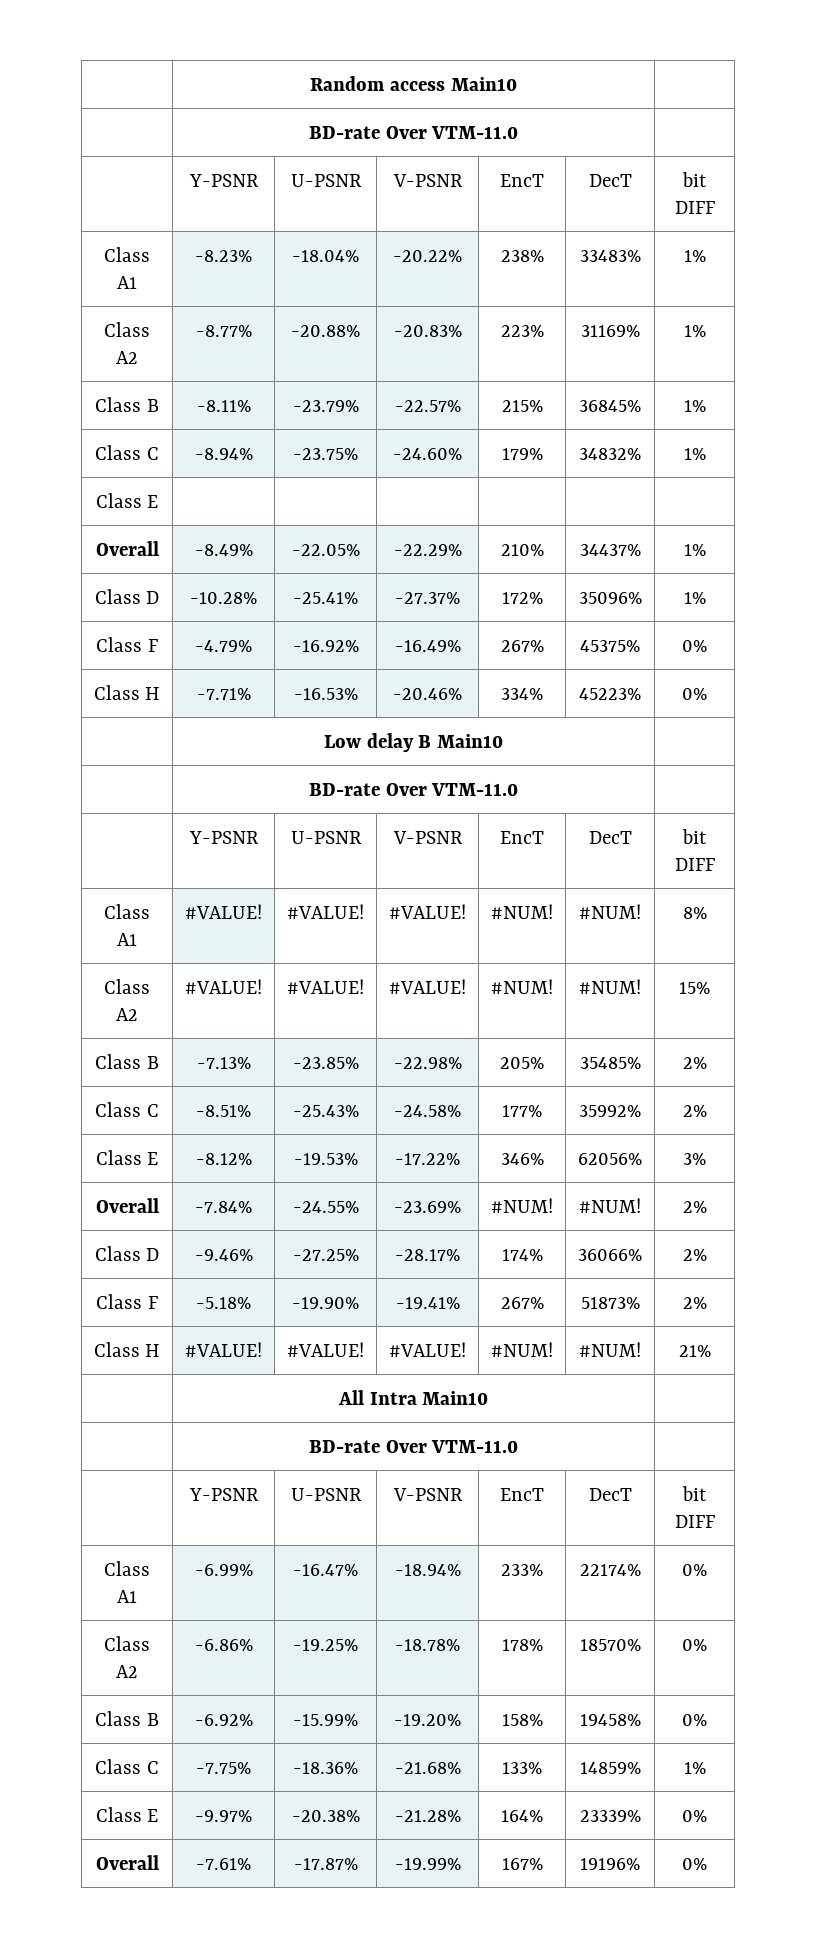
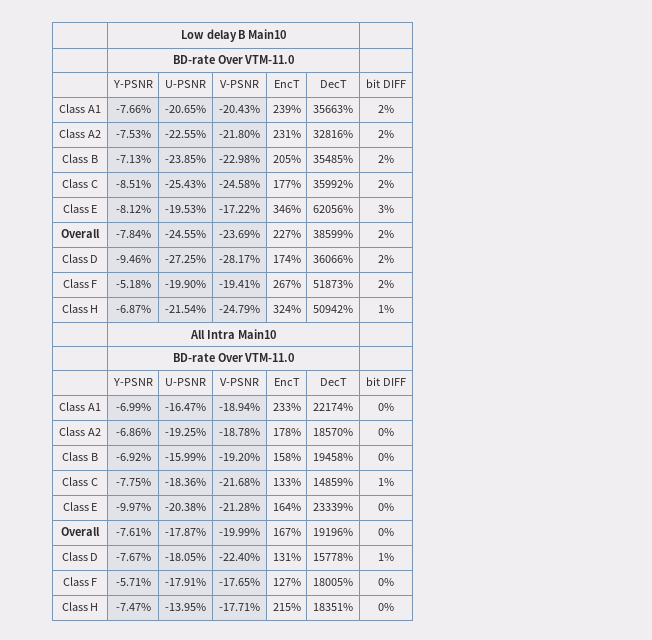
- | Random access Main10 |
- | BD-rate Over VTM-11.0 |
- | Y-PSNR | U-PSNR | V-PSNR | EncT | DecT | bit DIFF
- Class A1 | -8.23% | -18.04% | -20.22% | 238% | 33483% | 1%
- Class A2 | -8.77% | -20.88% | -20.83% | 223% | 31169% | 1%
- Class B | -8.11% | -23.79% | -22.57% | 215% | 36845% | 1%
- Class C | -8.94% | -23.75% | -24.60% | 179% | 34832% | 1%
- Class E | | | | | |
- Overall | -8.49% | -22.05% | -22.29% | 210% | 34437% | 1%
- Class D | -10.28% | -25.41% | -27.37% | 172% | 35096% | 1%
- Class F | -4.79% | -16.92% | -16.49% | 267% | 45375% | 0%
- Class H | -7.71% | -16.53% | -20.46% | 334% | 45223% | 0%
- Class A1 | #VALUE! | #VALUE! | #VALUE! | #NUM! | #NUM! | 8%
- Class A2 | #VALUE! | #VALUE! | #VALUE! | #NUM! | #NUM! | 15%
+ Class A1 | -7.66% | -20.65% | -20.43% | 239% | 35663% | 2%
+ Class A2 | -7.53% | -22.55% | -21.80% | 231% | 32816% | 2%
- Overall | -7.84% | -24.55% | -23.69% | #NUM! | #NUM! | 2%
+ Overall | -7.84% | -24.55% | -23.69% | 227% | 38599% | 2%
- Class H | #VALUE! | #VALUE! | #VALUE! | #NUM! | #NUM! | 21%
+ Class H | -6.87% | -21.54% | -24.79% | 324% | 50942% | 1%
+ Class D | -7.67% | -18.05% | -22.40% | 131% | 15778% | 1%
+ Class F | -5.71% | -17.91% | -17.65% | 127% | 18005% | 0%
+ Class H | -7.47% | -13.95% | -17.71% | 215% | 18351% | 0%

